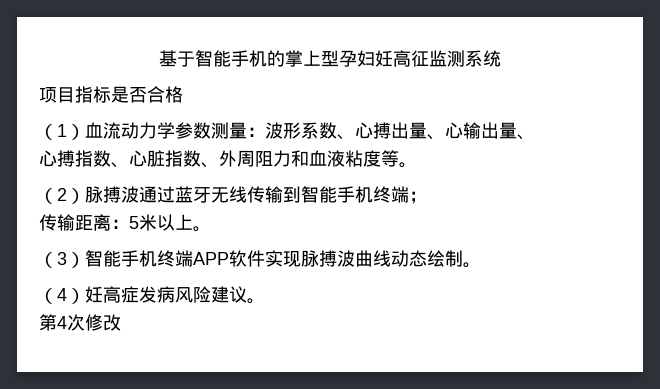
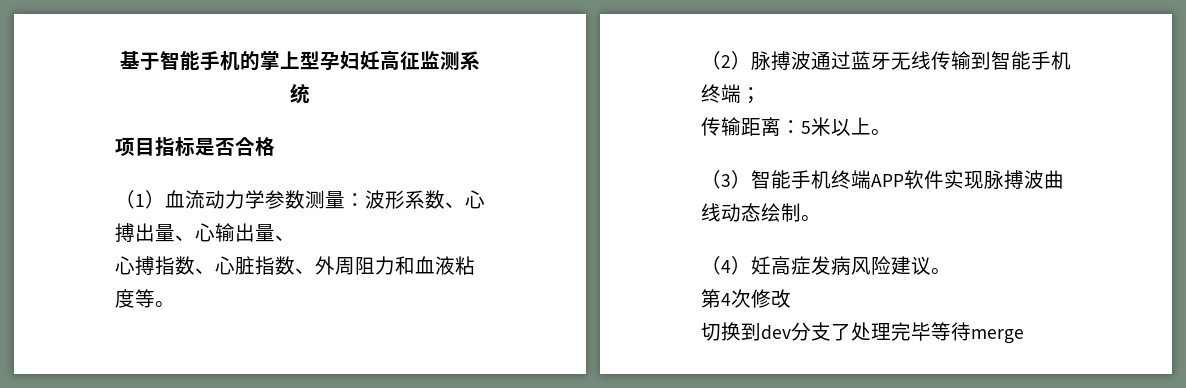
+ 切换到dev分支了处理完毕等待merge

